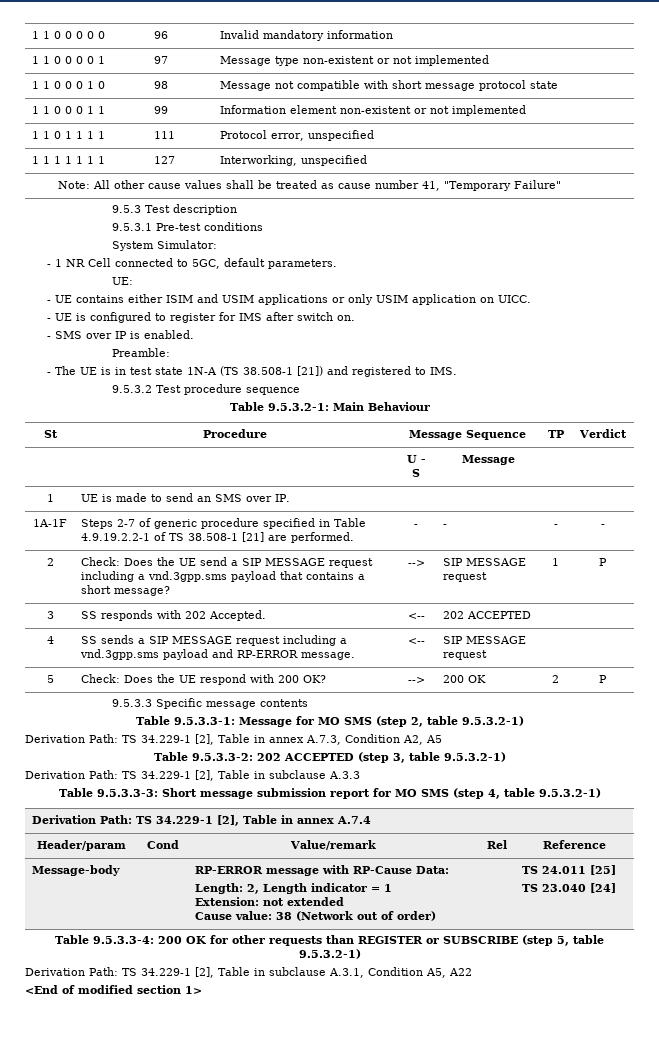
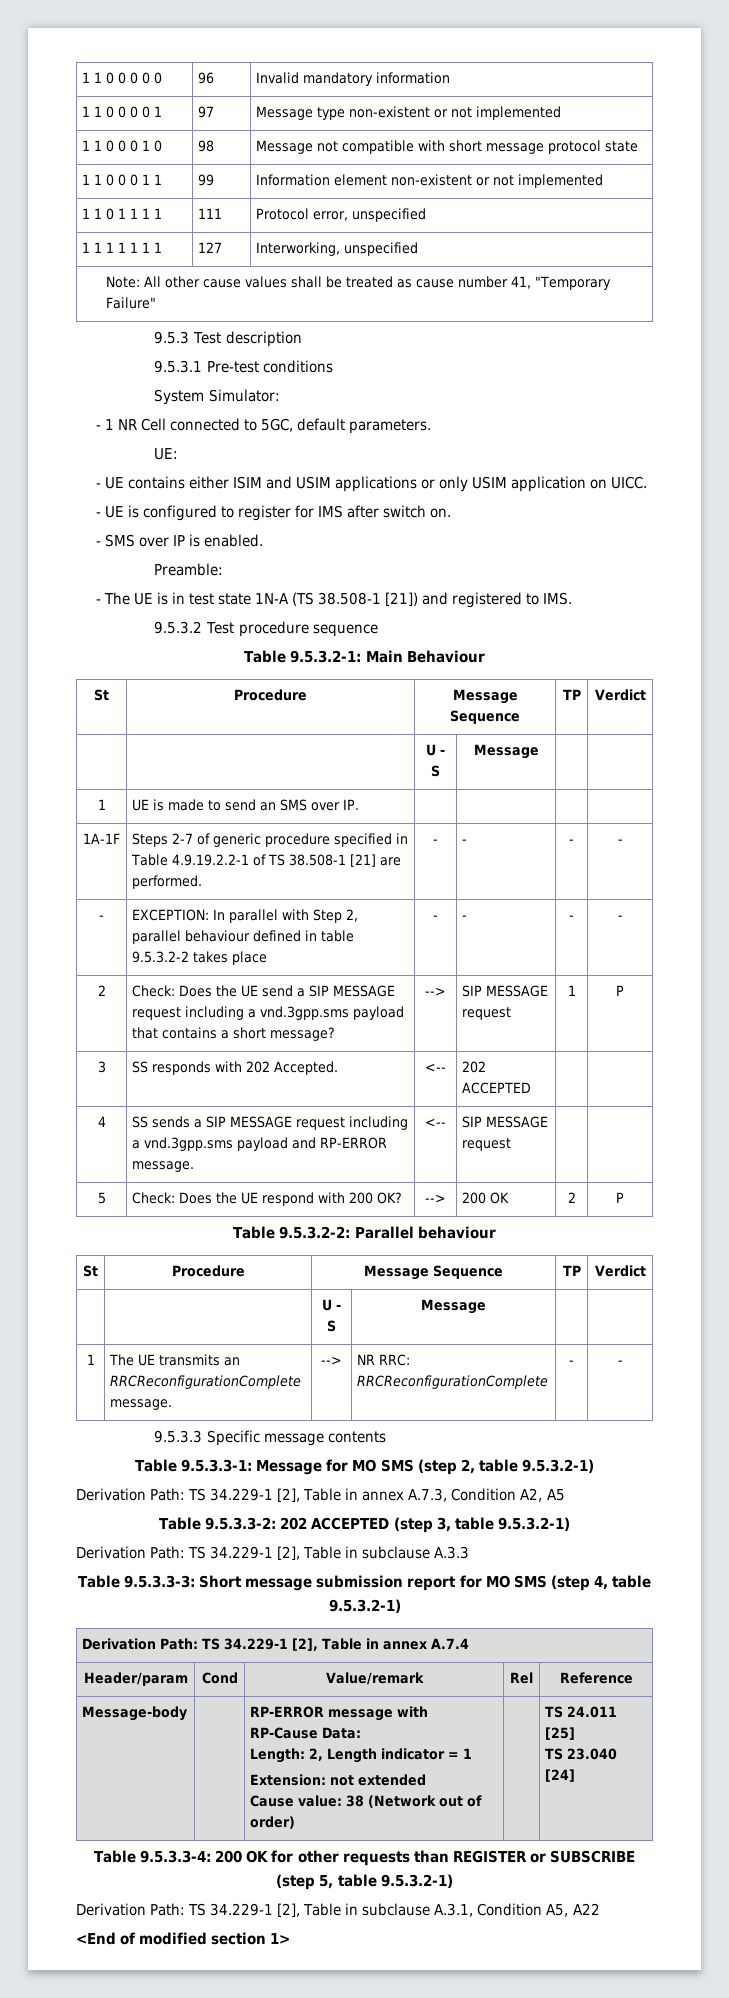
+ - | EXCEPTION: In parallel with Step 2, parallel behaviour defined in table 9.5.3.2-2 takes place | - | - | - | -
+ Table 9.5.3.2-2: Parallel behaviour
+ St | Procedure | Message Sequence | TP | Verdict
+ | | U - S | Message | |
+ 1 | The UE transmits an RRCReconfigurationComplete message. | --> | NR RRC: RRCReconfigurationComplete | - | -

